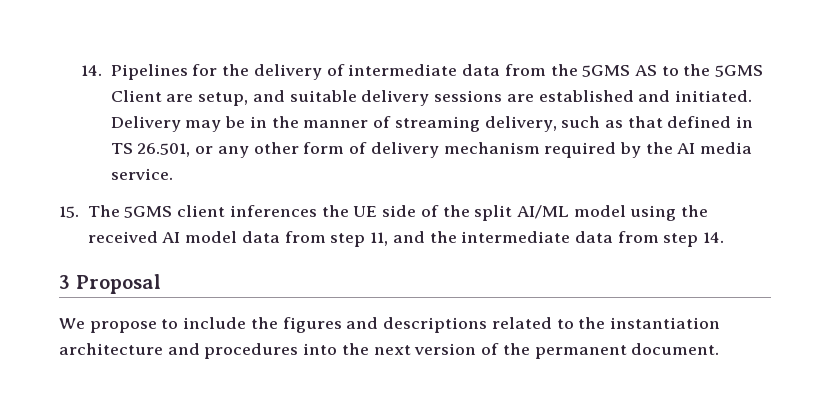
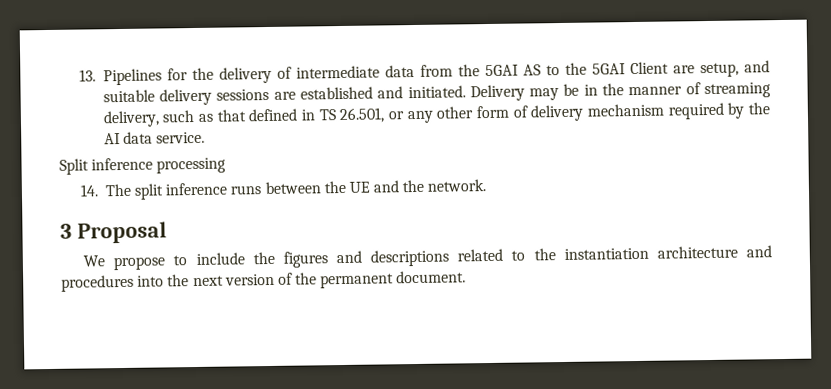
- 14. Pipelines for the delivery of intermediate data from the 5GMS AS to the 5GMS Client are setup, and suitable delivery sessions are established and initiated.
+ 13. Pipelines for the delivery of intermediate data from the 5GAI AS to the 5GAI Client are setup, and suitable delivery sessions are established and initiated.
- Delivery may be in the manner of streaming delivery, such as that defined in TS 26.501, or any other form of delivery mechanism required by the AI media service.
+ Delivery may be in the manner of streaming delivery, such as that defined in TS 26.501, or any other form of delivery mechanism required by the AI data service.
- 15. The 5GMS client inferences the UE side of the split AI/ML model using the received AI model data from step 11, and the intermediate data from step 14.
+ Split inference processing
+ 14. The split inference runs between the UE and the network.

